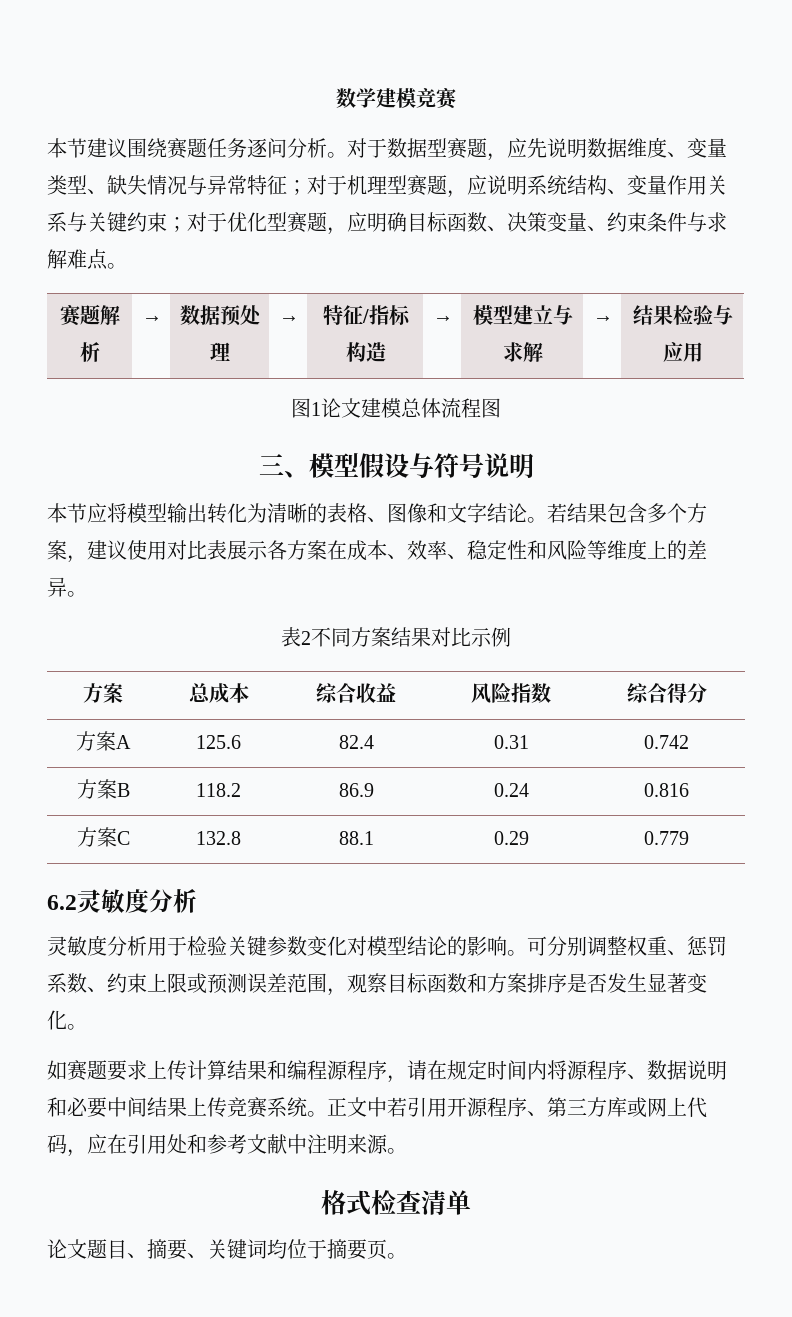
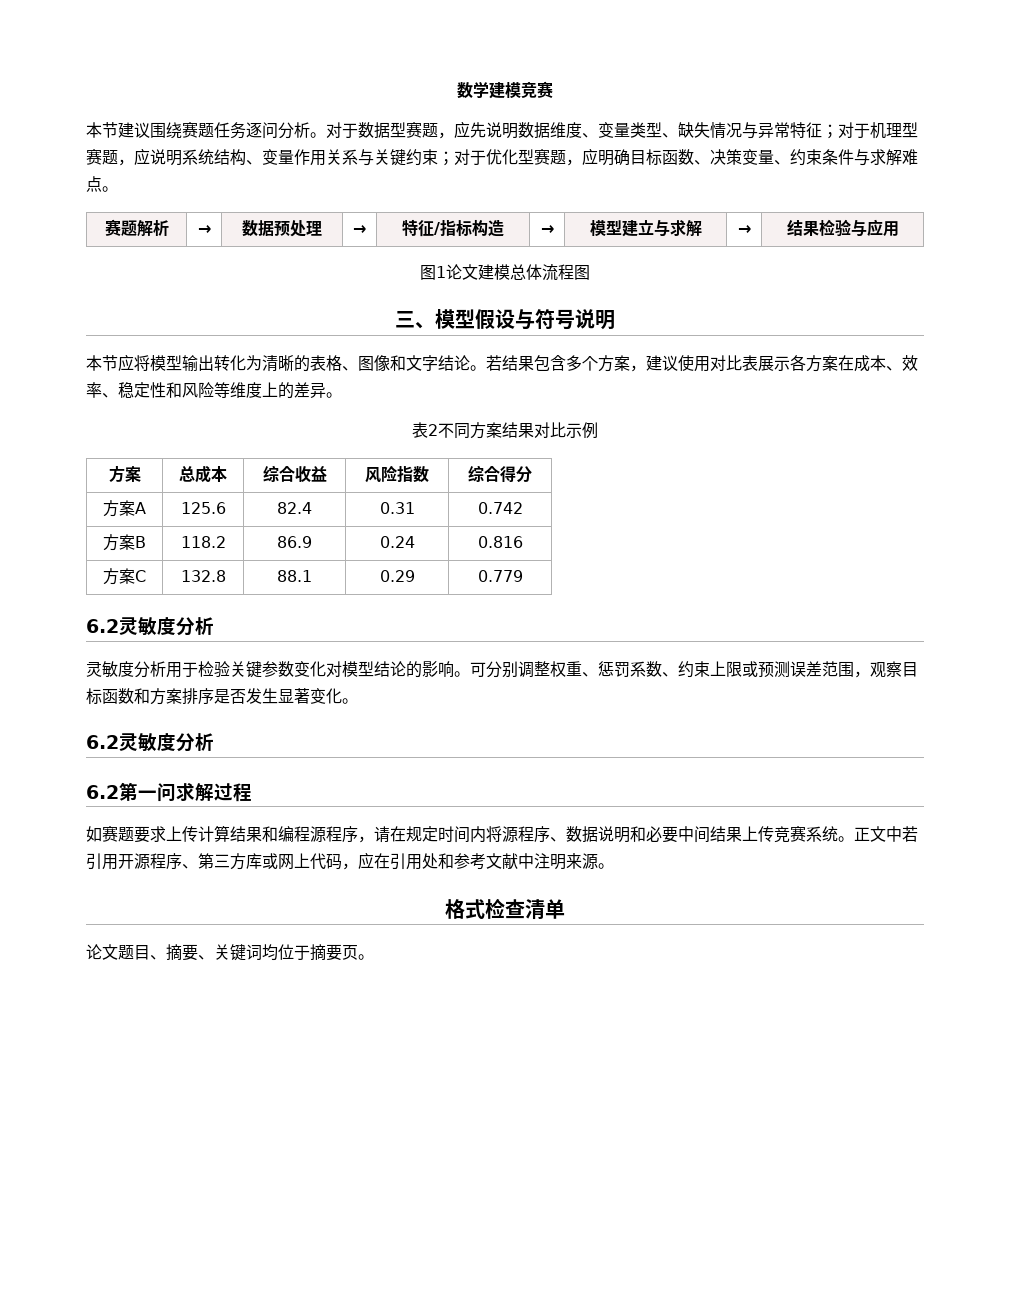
  可分别调整权重、惩罚系数、约束上限或预测误差范围，观察目标函数和方案排序是否发生显著变化。
+ 6.2灵敏度分析
+ 6.2第一问求解过程

